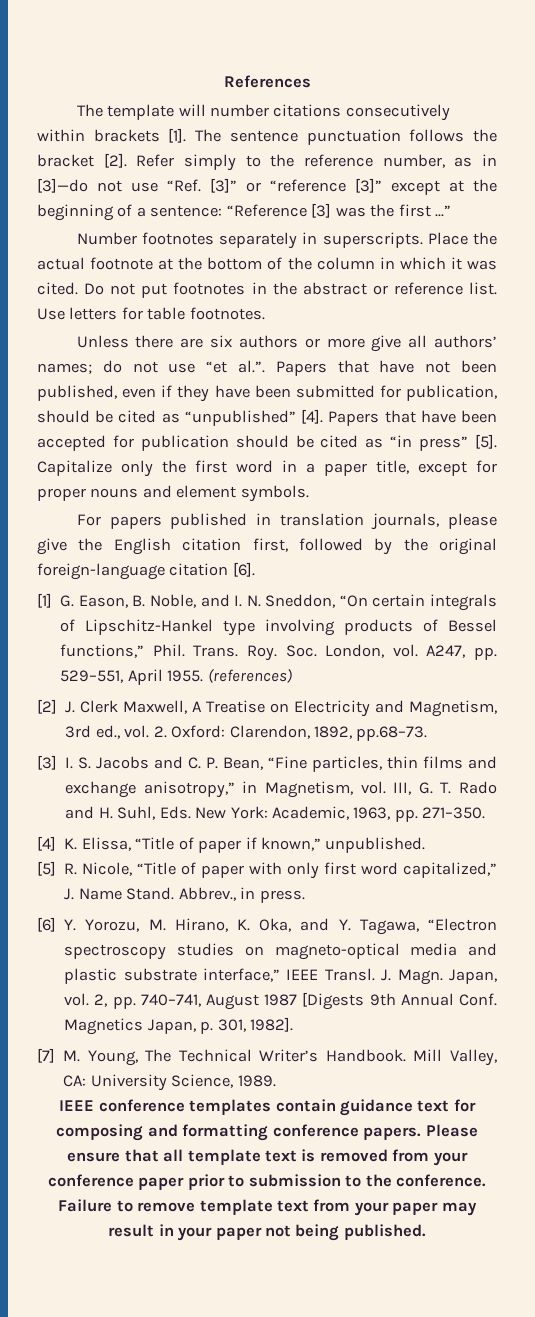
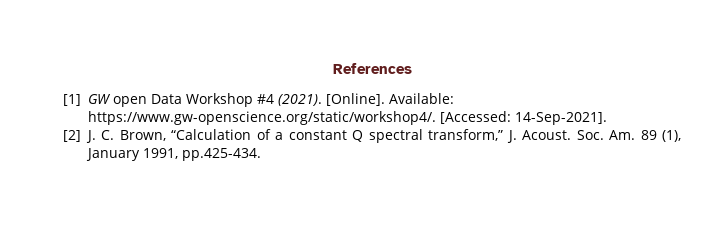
- The template will number citations consecutively within brackets [1]. The sentence punctuation follows the bracket [2]. Refer simply to the reference number, as in [3]—do not use “Ref. [3]” or “reference [3]” except at the beginning of a sentence: “Reference [3] was the first ...”
- Number footnotes separately in superscripts. Place the actual footnote at the bottom of the column in which it was cited. Do not put footnotes in the abstract or reference list. Use letters for table footnotes.
- Unless there are six authors or more give all authors’ names; do not use “et al.”. Papers that have not been published, even if they have been submitted for publication, should be cited as “unpublished” [4]. Papers that have been accepted for publication should be cited as “in press” [5]. Capitalize only the first word in a paper title, except for proper nouns and element symbols.
- For papers published in translation journals, please give the English citation first, followed by the original foreign-language citation [6].
- [1] G. Eason, B. Noble, and I. N. Sneddon, “On certain integrals of Lipschitz-Hankel type involving products of Bessel functions,” Phil. Trans. Roy. Soc. London, vol. A247, pp. 529–551, April 1955. (references)
- [2] J. Clerk Maxwell, A Treatise on Electricity and Magnetism, 3rd ed., vol. 2. Oxford: Clarendon, 1892, pp.68–73.
- [3] I. S. Jacobs and C. P. Bean, “Fine particles, thin films and exchange anisotropy,” in Magnetism, vol. III, G. T. Rado and H. Suhl, Eds. New York: Academic, 1963, pp. 271–350.
- [4] K. Elissa, “Title of paper if known,” unpublished.
- [5] R. Nicole, “Title of paper with only first word capitalized,” J. Name Stand. Abbrev., in press.
- [6] Y. Yorozu, M. Hirano, K. Oka, and Y. Tagawa, “Electron spectroscopy studies on magneto-optical media and plastic substrate interface,” IEEE Transl. J. Magn. Japan, vol. 2, pp. 740–741, August 1987 [Digests 9th Annual Conf. Magnetics Japan, p. 301, 1982].
- [7] M. Young, The Technical Writer’s Handbook. Mill Valley, CA: University Science, 1989.
- IEEE conference templates contain guidance text for composing and formatting conference papers. Please ensure that all template text is removed from your conference paper prior to submission to the conference. Failure to remove template text from your paper may result in your paper not being published.
+ [1] GW open Data Workshop #4 (2021). [Online]. Available: https://www.gw-openscience.org/static/workshop4/. [Accessed: 14-Sep-2021].
+ [2] J. C. Brown, “Calculation of a constant Q spectral transform,” J. Acoust. Soc. Am. 89 (1), January 1991, pp.425-434.

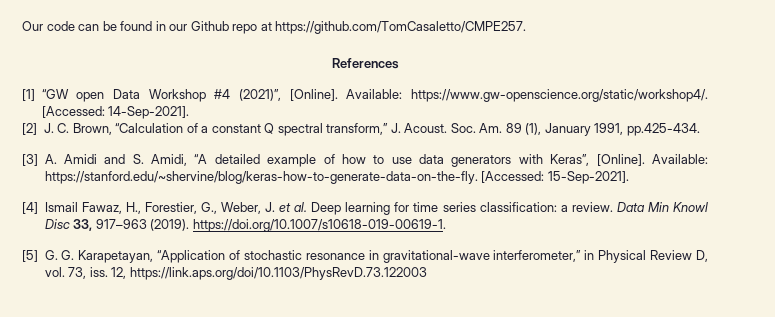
+ Our code can be found in our Github repo at https://github.com/TomCasaletto/CMPE257.
- [1] GW open Data Workshop #4 (2021). [Online].
+ [1] “GW open Data Workshop #4 (2021)”, [Online].
+ [3] A. Amidi and S. Amidi, “A detailed example of how to use data generators with Keras”, [Online]. Available: https://stanford.edu/~shervine/blog/keras-how-to-generate-data-on-the-fly. [Accessed: 15-Sep-2021].
+ [4] Ismail Fawaz, H., Forestier, G., Weber, J. et al. Deep learning for time series classification: a review. Data Min Knowl Disc 33, 917–963 (2019). https://doi.org/10.1007/s10618-019-00619-1.
+ [5] G. G. Karapetayan, “Application of stochastic resonance in gravitational-wave interferometer,” in Physical Review D, vol. 73, iss. 12, https://link.aps.org/doi/10.1103/PhysRevD.73.122003

